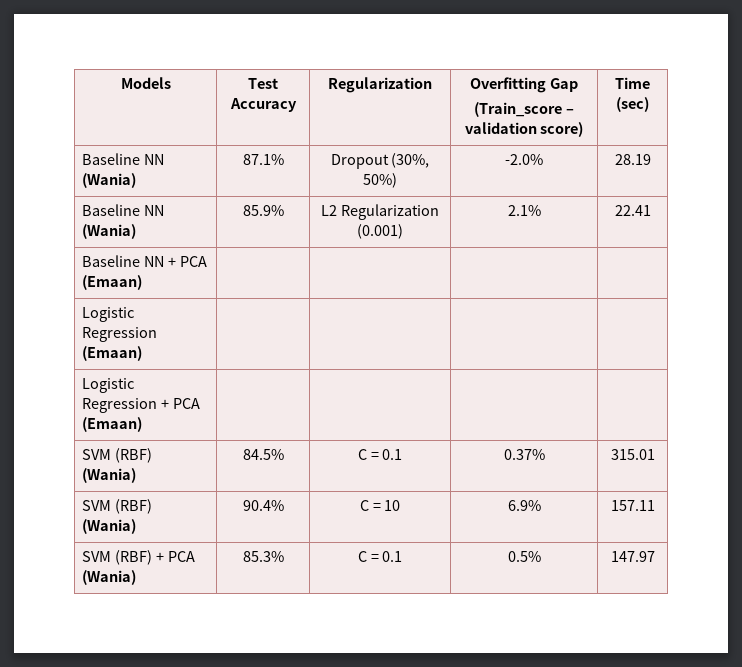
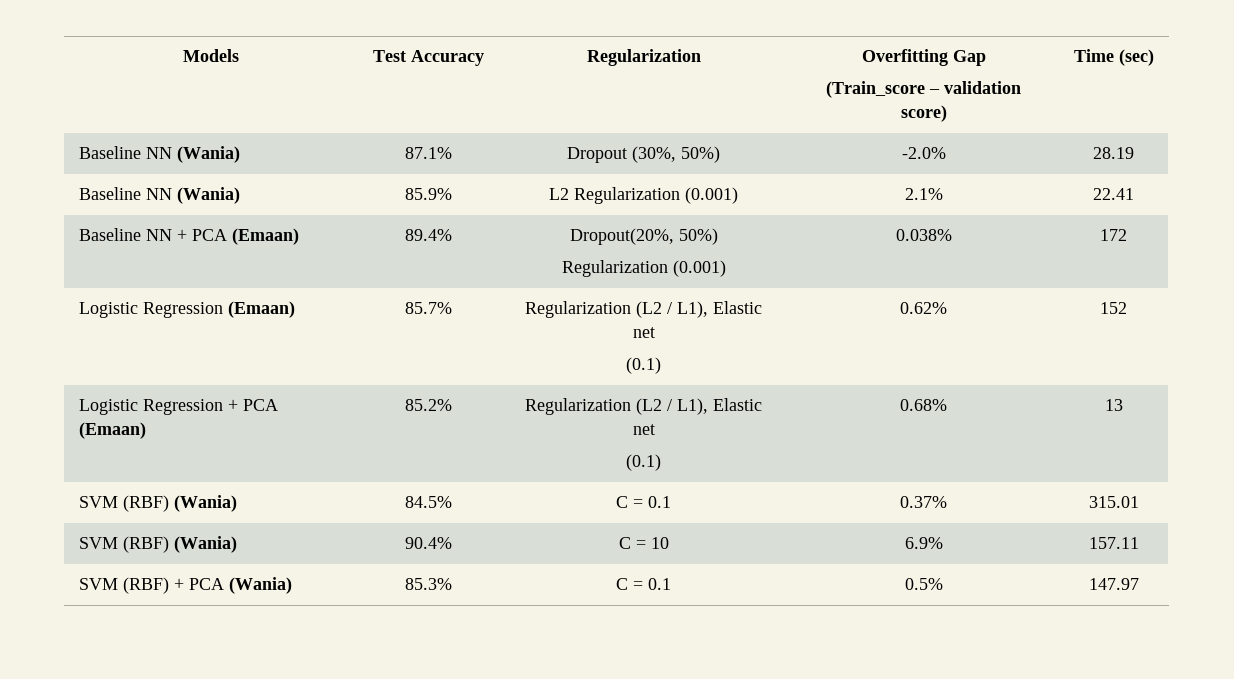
- Baseline NN + PCA (Emaan) | | | |
- Logistic Regression (Emaan) | | | |
+ Baseline NN + PCA (Emaan) | 89.4% | Dropout(20%, 50%)
+ Regularization (0.001) | 0.038% | 172
+ Logistic Regression (Emaan) | 85.7% | Regularization (L2 / L1), Elastic net
+ (0.1) | 0.62% | 152
- Logistic Regression + PCA (Emaan) | | | |
+ Logistic Regression + PCA (Emaan) | 85.2% | Regularization (L2 / L1), Elastic net
+ (0.1) | 0.68% | 13

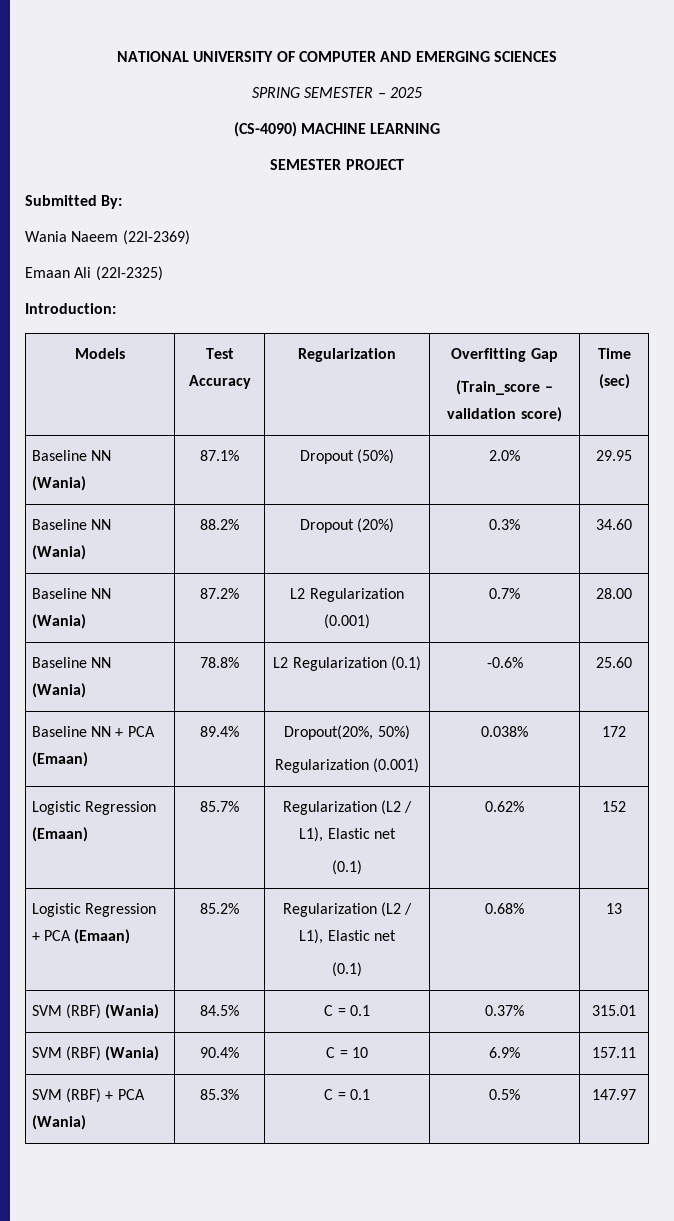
+ NATIONAL UNIVERSITY OF COMPUTER AND EMERGING SCIENCES
+ SPRING SEMESTER – 2025
+ (CS-4090) MACHINE LEARNING
+ SEMESTER PROJECT
+ Submitted By:
+ Wania Naeem (22I-2369)
+ Emaan Ali (22I-2325)
+ Introduction:
- Baseline NN (Wania) | 87.1% | Dropout (30%, 50%) | -2.0% | 28.19
- Baseline NN (Wania) | 85.9% | L2 Regularization (0.001) | 2.1% | 22.41
+ Baseline NN (Wania) | 87.1% | Dropout (50%) | 2.0% | 29.95
+ Baseline NN (Wania) | 88.2% | Dropout (20%) | 0.3% | 34.60
+ Baseline NN (Wania) | 87.2% | L2 Regularization (0.001) | 0.7% | 28.00
+ Baseline NN (Wania) | 78.8% | L2 Regularization (0.1) | -0.6% | 25.60

